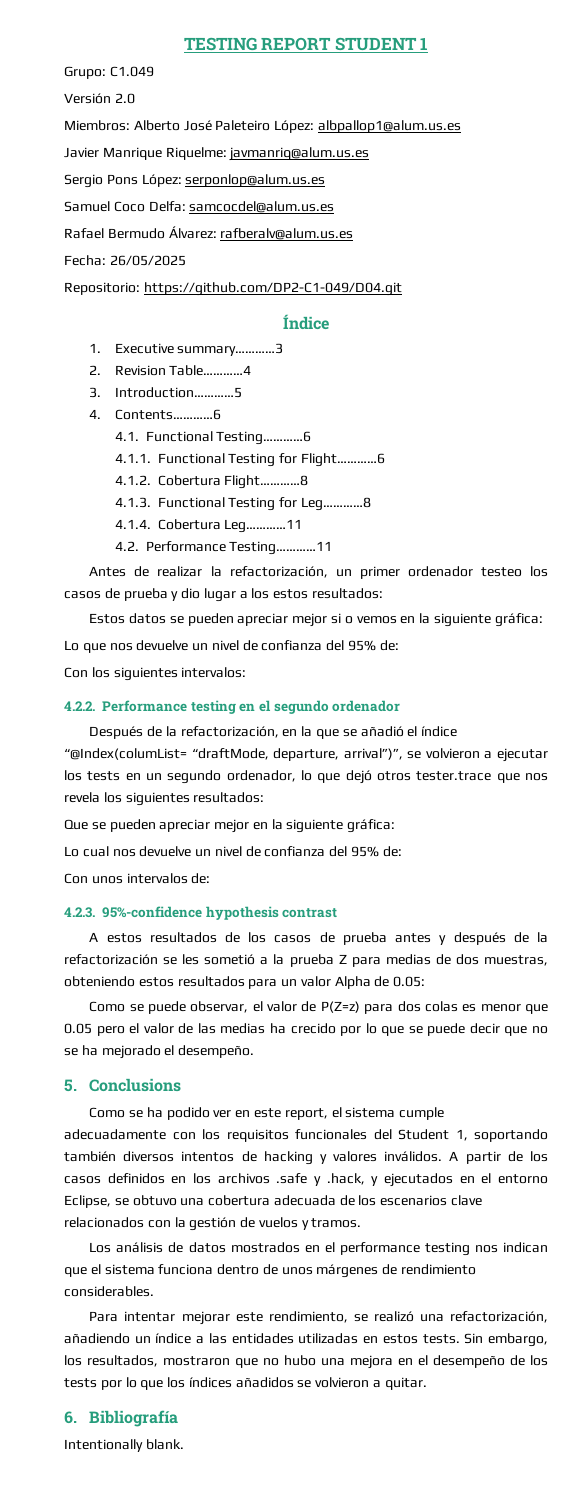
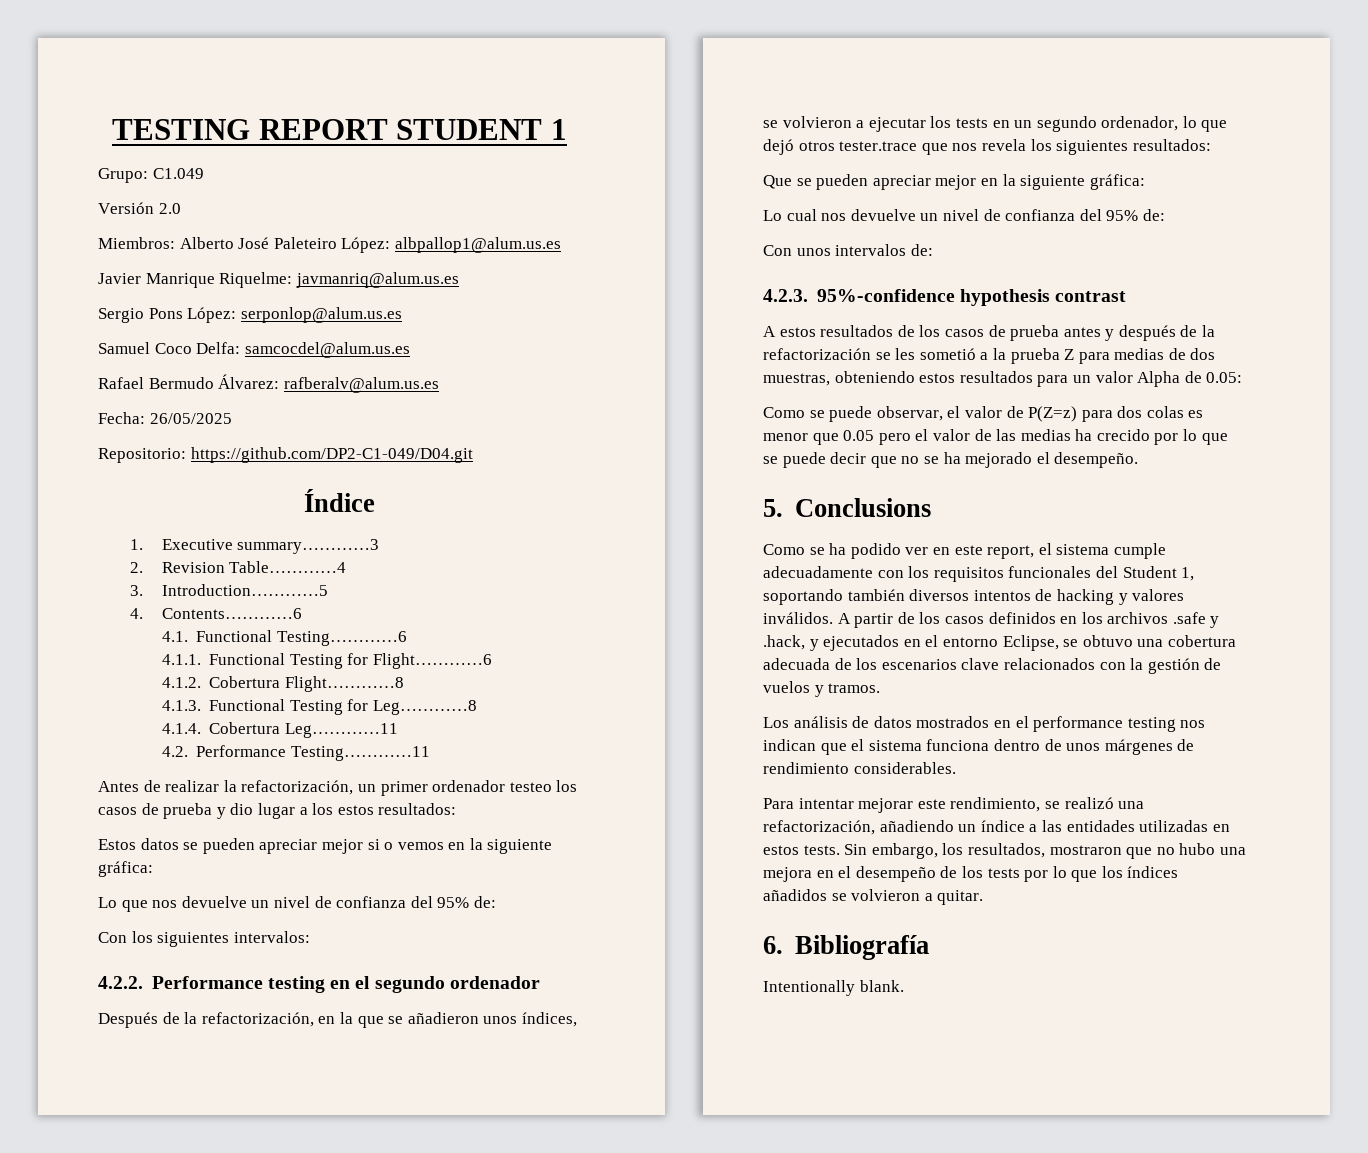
- Después de la refactorización, en la que se añadió el índice “@Index(columList= “draftMode, departure, arrival”)”, se volvieron a ejecutar los tests en un segundo ordenador, lo que dejó otros tester.trace que nos revela los siguientes resultados:
+ Después de la refactorización, en la que se añadieron unos índices, se volvieron a ejecutar los tests en un segundo ordenador, lo que dejó otros tester.trace que nos revela los siguientes resultados:

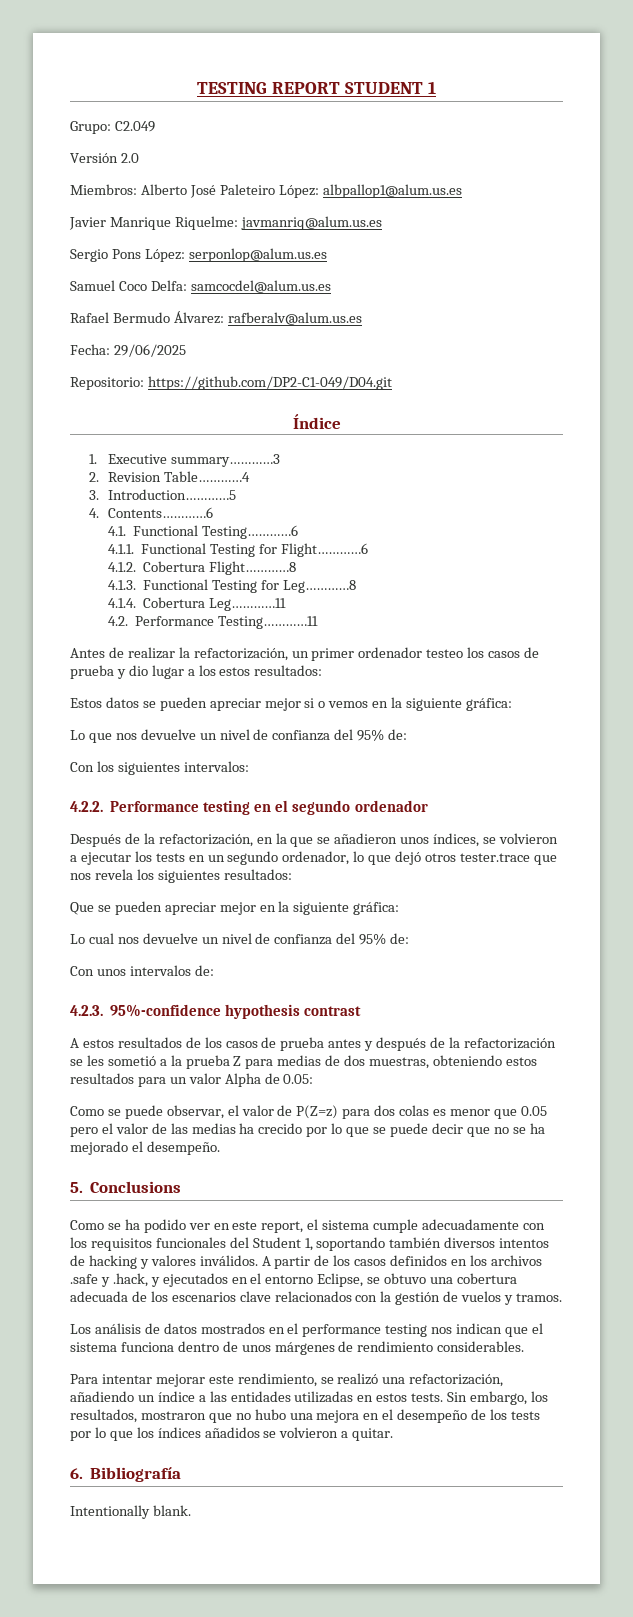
- Grupo: C1.049
+ Grupo: C2.049
- Fecha: 26/05/2025
+ Fecha: 29/06/2025

